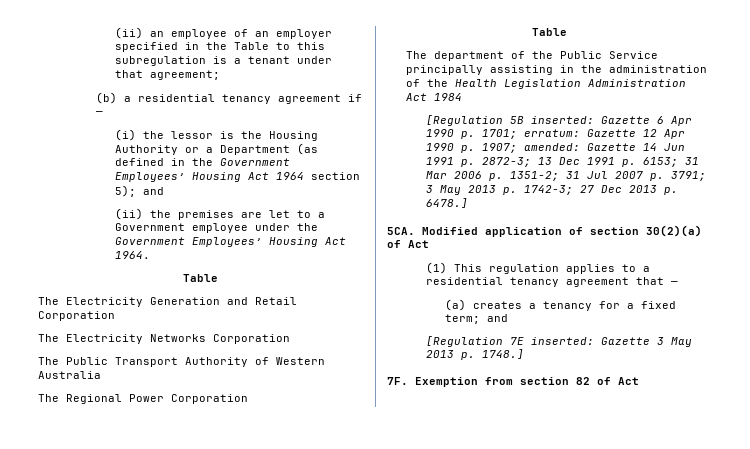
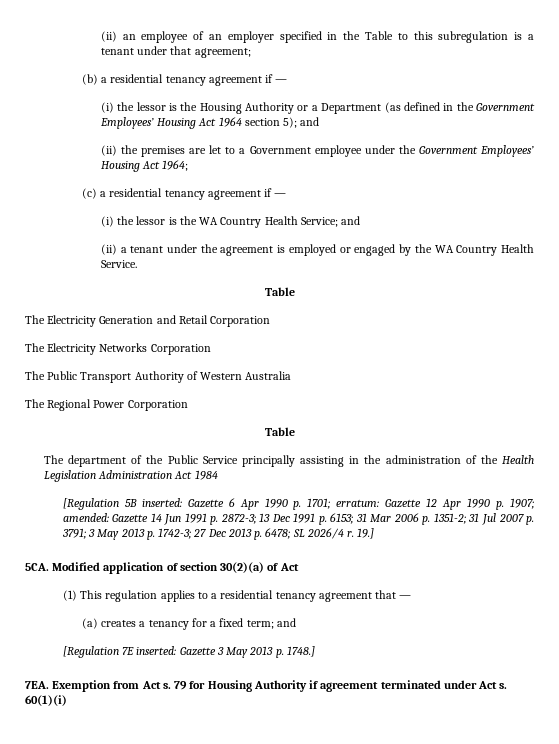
- (ii) the premises are let to a Government employee under the Government Employees’ Housing Act 1964.
+ (ii) the premises are let to a Government employee under the Government Employees’ Housing Act 1964;
+ (c) a residential tenancy agreement if —
+ (i) the lessor is the WA Country Health Service; and
+ (ii) a tenant under the agreement is employed or engaged by the WA Country Health Service.
- [Regulation 5B inserted: Gazette 6 Apr 1990 p. 1701; erratum: Gazette 12 Apr 1990 p. 1907; amended: Gazette 14 Jun 1991 p. 2872-3; 13 Dec 1991 p. 6153; 31 Mar 2006 p. 1351-2; 31 Jul 2007 p. 3791; 3 May 2013 p. 1742-3; 27 Dec 2013 p. 6478.]
+ [Regulation 5B inserted: Gazette 6 Apr 1990 p. 1701; erratum: Gazette 12 Apr 1990 p. 1907; amended: Gazette 14 Jun 1991 p. 2872-3; 13 Dec 1991 p. 6153; 31 Mar 2006 p. 1351-2; 31 Jul 2007 p. 3791; 3 May 2013 p. 1742-3; 27 Dec 2013 p. 6478; SL 2026/4 r. 19.]
- 7F.
+ 7EA.
- Exemption from section 82 of Act
+ Exemption from Act s. 79 for Housing Authority if agreement terminated under Act s. 60(1)(i)

